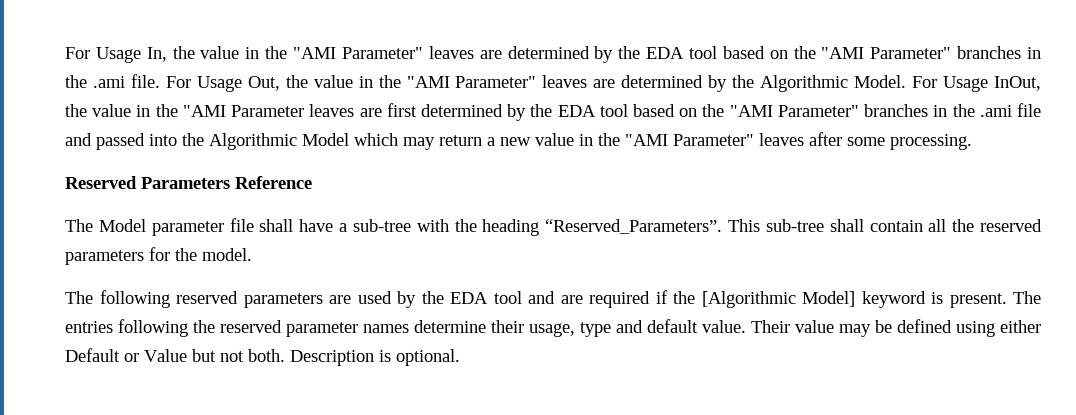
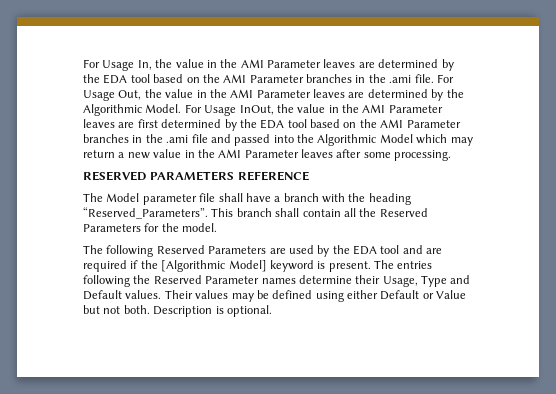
- For Usage In, the value in the "AMI Parameter" leaves are determined by the EDA tool based on the "AMI Parameter" branches in the .ami file.
+ For Usage In, the value in the AMI Parameter leaves are determined by the EDA tool based on the AMI Parameter branches in the .ami file.
- For Usage Out, the value in the "AMI Parameter" leaves are determined by the Algorithmic Model.
+ For Usage Out, the value in the AMI Parameter leaves are determined by the Algorithmic Model.
- For Usage InOut, the value in the "AMI Parameter leaves are first determined by the EDA tool based on the "AMI Parameter" branches in the .ami file and passed into the Algorithmic Model which may return a new value in the "AMI Parameter" leaves after some processing.
+ For Usage InOut, the value in the AMI Parameter leaves are first determined by the EDA tool based on the AMI Parameter branches in the .ami file and passed into the Algorithmic Model which may return a new value in the AMI Parameter leaves after some processing.
- Reserved Parameters Reference
+ RESERVED PARAMETERS REFERENCE
- The Model parameter file shall have a sub-tree with the heading “Reserved_Parameters”.
+ The Model parameter file shall have a branch with the heading “Reserved_Parameters”.
- This sub-tree shall contain all the reserved parameters for the model.
+ This branch shall contain all the Reserved Parameters for the model.
- The following reserved parameters are used by the EDA tool and are required if the [Algorithmic Model] keyword is present.
+ The following Reserved Parameters are used by the EDA tool and are required if the [Algorithmic Model] keyword is present.
- The entries following the reserved parameter names determine their usage, type and default value. Their value may be defined using either Default or Value but not both.
+ The entries following the Reserved Parameter names determine their Usage, Type and Default values. Their values may be defined using either Default or Value but not both.

